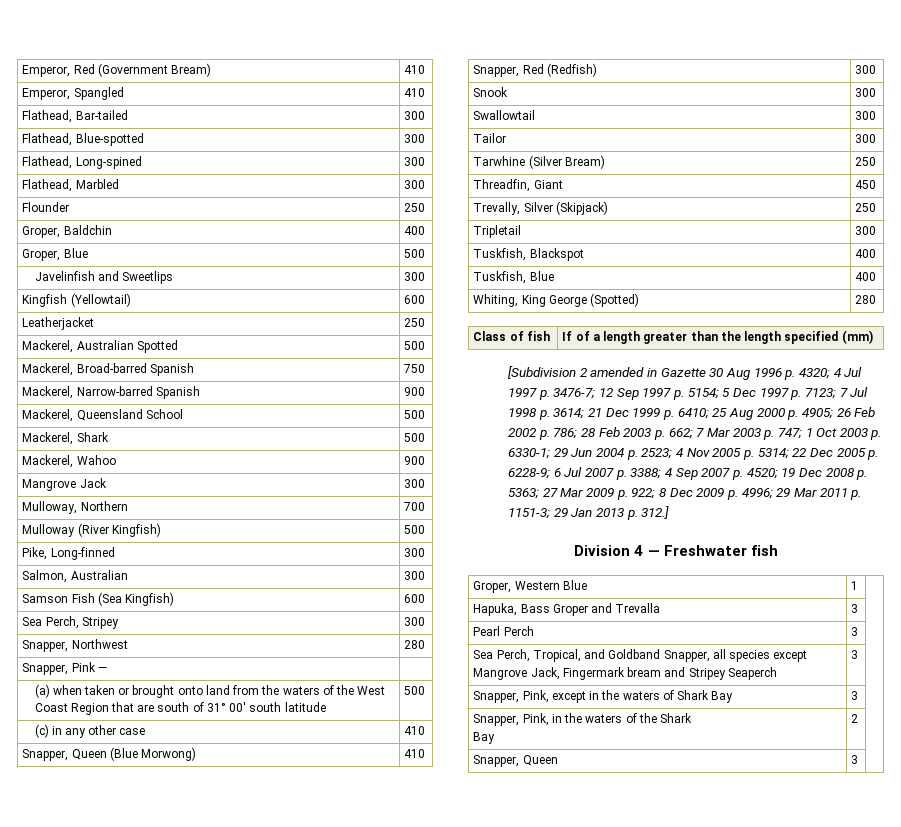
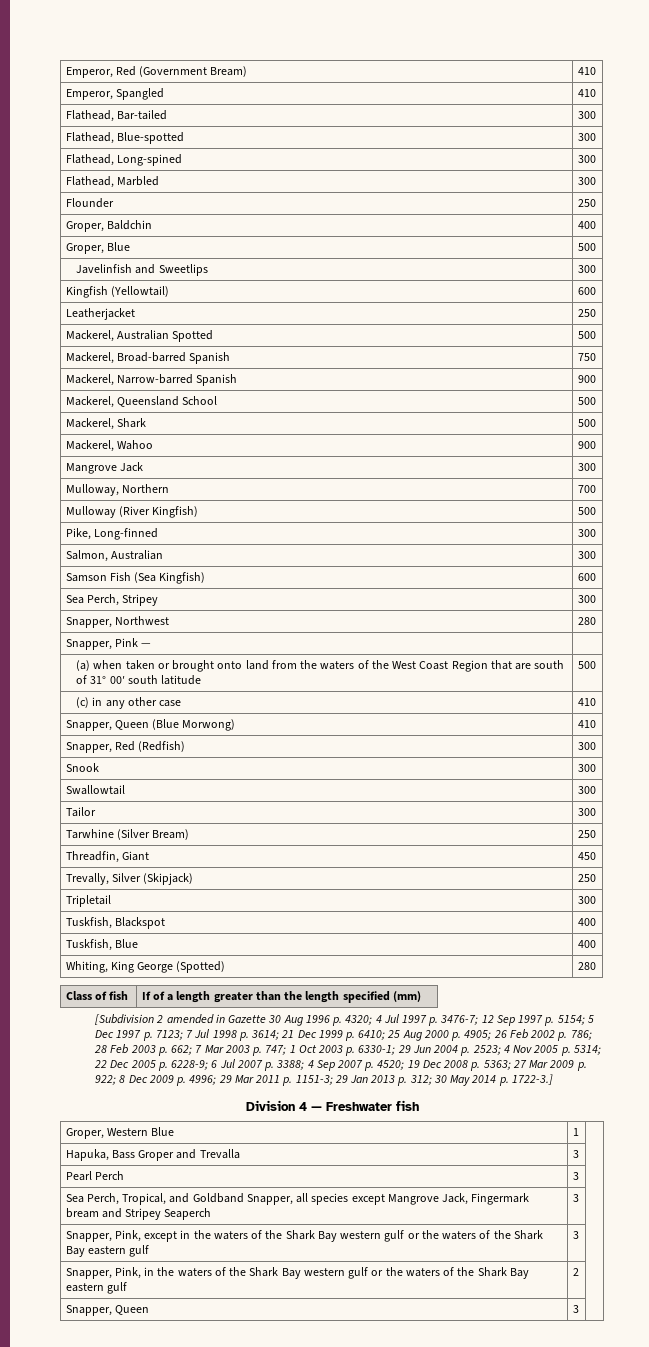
- 29 Jan 2013 p. 312.]
+ 29 Jan 2013 p. 312; 30 May 2014 p. 1722-3.]
- Snapper, Pink, except in the waters of Shark Bay | 3 |
+ Snapper, Pink, except in the waters of the Shark Bay western gulf or the waters of the Shark Bay eastern gulf | 3 |
- Snapper, Pink, in the waters of the Shark
- Bay | 2 |
+ Snapper, Pink, in the waters of the Shark Bay western gulf or the waters of the Shark Bay eastern gulf | 2 |

